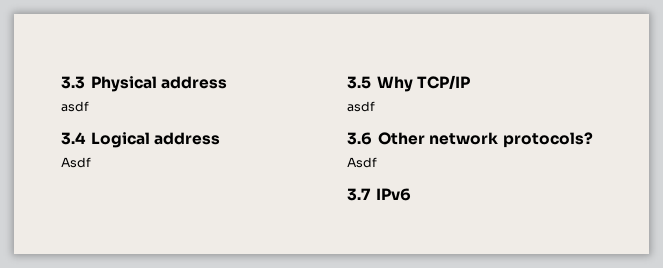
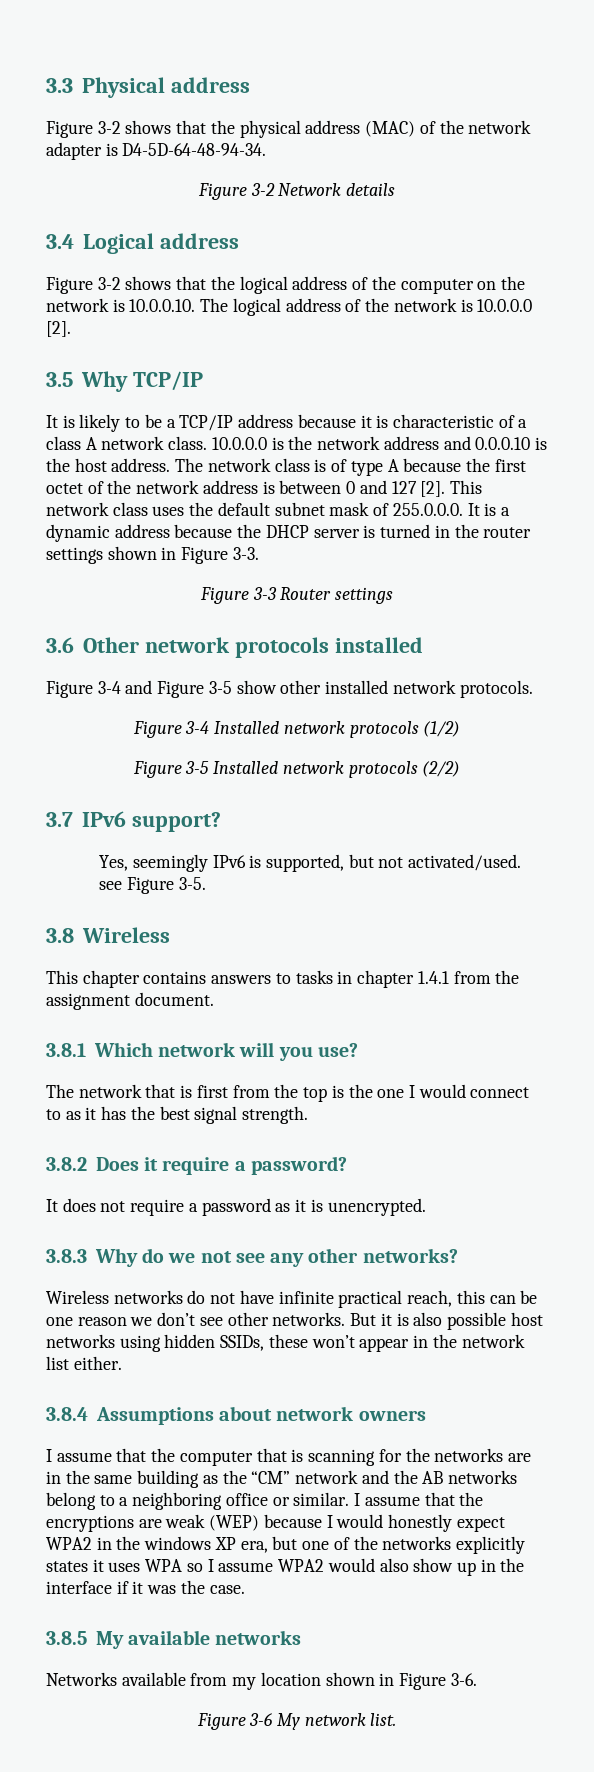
  3.3 Physical address
- asdf
+ Figure 3-2 shows that the physical address (MAC) of the network adapter is D4-5D-64-48-94-34.
+ Figure 3-2 Network details
  3.4 Logical address
- Asdf
+ Figure 3-2 shows that the logical address of the computer on the network is 10.0.0.10. The logical address of the network is 10.0.0.0 [2].
  3.5 Why TCP/IP
- asdf
- 3.6 Other network protocols?
- Asdf
- 3.7 IPv6
+ It is likely to be a TCP/IP address because it is characteristic of a class A network class. 10.0.0.0 is the network address and 0.0.0.10 is the host address. The network class is of type A because the first octet of the network address is between 0 and 127 [2]. This network class uses the default subnet mask of 255.0.0.0. It is a dynamic address because the DHCP server is turned in the router settings shown in Figure 3-3.
+ Figure 3-3 Router settings
+ 3.6 Other network protocols installed
+ Figure 3-4 and Figure 3-5 show other installed network protocols.
+ Figure 3-4 Installed network protocols (1/2)
+ Figure 3-5 Installed network protocols (2/2)
+ 3.7 IPv6 support?
+ Yes, seemingly IPv6 is supported, but not activated/used. see Figure 3-5.
+ 3.8 Wireless
+ This chapter contains answers to tasks in chapter 1.4.1 from the assignment document.
+ 3.8.1 Which network will you use?
+ The network that is first from the top is the one I would connect to as it has the best signal strength.
+ 3.8.2 Does it require a password?
+ It does not require a password as it is unencrypted.
+ 3.8.3 Why do we not see any other networks?
+ Wireless networks do not have infinite practical reach, this can be one reason we don’t see other networks. But it is also possible host networks using hidden SSIDs, these won’t appear in the network list either.
+ 3.8.4 Assumptions about network owners
+ I assume that the computer that is scanning for the networks are in the same building as the “CM” network and the AB networks belong to a neighboring office or similar. I assume that the encryptions are weak (WEP) because I would honestly expect WPA2 in the windows XP era, but one of the networks explicitly states it uses WPA so I assume WPA2 would also show up in the interface if it was the case.
+ 3.8.5 My available networks
+ Networks available from my location shown in Figure 3-6.
+ Figure 3-6 My network list.

